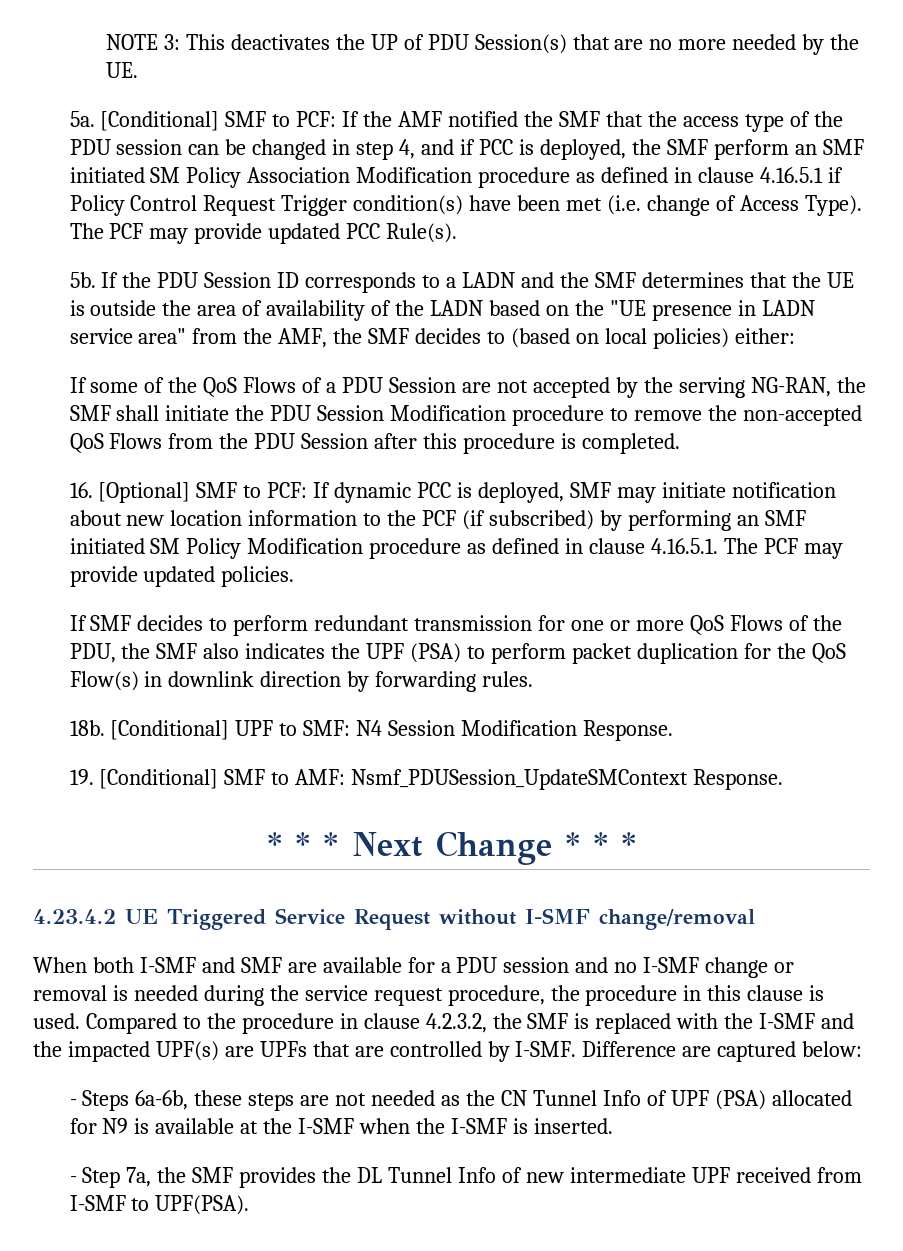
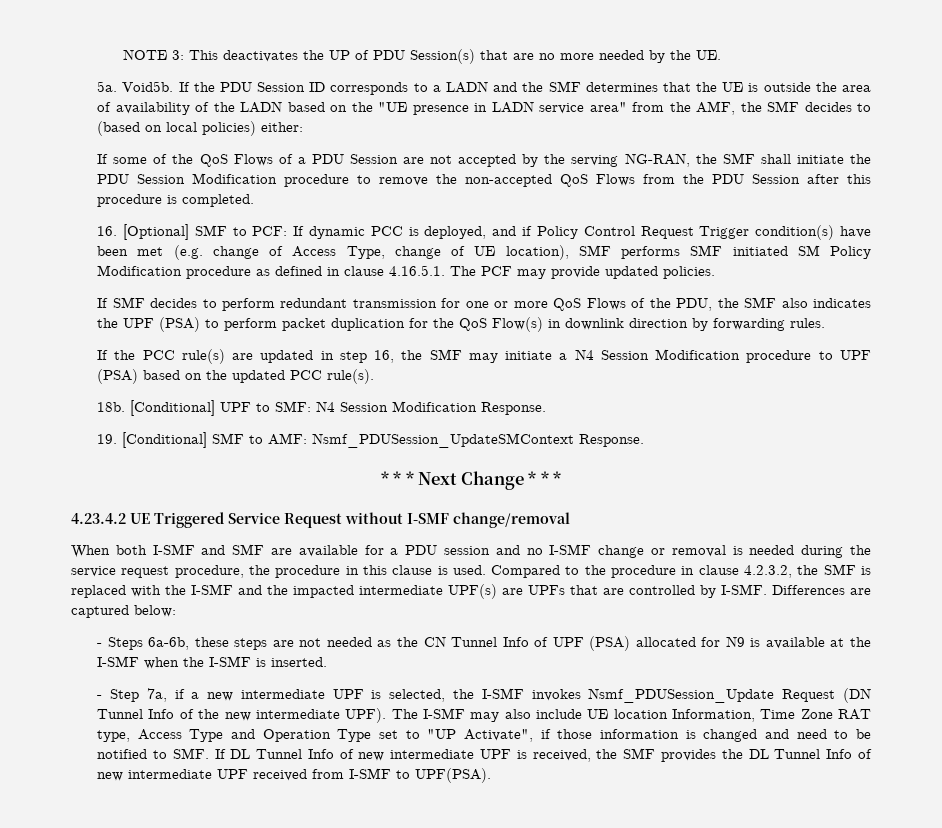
- [Conditional] SMF to PCF: If the AMF notified the SMF that the access type of the PDU session can be changed in step 4, and if PCC is deployed, the SMF perform an SMF initiated SM Policy Association Modification procedure as defined in clause 4.16.5.1 if Policy Control Request Trigger condition(s) have been met (i.e. change of Access Type). The PCF may provide updated PCC Rule(s).
- 5b.
+ Void5b.
- 16. [Optional] SMF to PCF: If dynamic PCC is deployed, SMF may initiate notification about new location information to the PCF (if subscribed) by performing an SMF initiated SM Policy Modification procedure as defined in clause 4.16.5.1. The PCF may provide updated policies.
+ 16. [Optional] SMF to PCF: If dynamic PCC is deployed, and if Policy Control Request Trigger condition(s) have been met (e.g. change of Access Type, change of UE location), SMF performs SMF initiated SM Policy Modification procedure as defined in clause 4.16.5.1. The PCF may provide updated policies.
+ If the PCC rule(s) are updated in step 16, the SMF may initiate a N4 Session Modification procedure to UPF (PSA) based on the updated PCC rule(s).
- Compared to the procedure in clause 4.2.3.2, the SMF is replaced with the I-SMF and the impacted UPF(s) are UPFs that are controlled by I-SMF.
+ Compared to the procedure in clause 4.2.3.2, the SMF is replaced with the I-SMF and the impacted intermediate UPF(s) are UPFs that are controlled by I-SMF.
- Difference are captured below:
+ Differences are captured below:
- - Step 7a, the SMF provides the DL Tunnel Info of new intermediate UPF received from I-SMF to UPF(PSA).
+ - Step 7a, if a new intermediate UPF is selected, the I-SMF invokes Nsmf_PDUSession_Update Request (DN Tunnel Info of the new intermediate UPF). The I-SMF may also include UE location Information, Time Zone RAT type, Access Type and Operation Type set to "UP Activate", if those information is changed and need to be notified to SMF. If DL Tunnel Info of new intermediate UPF is received, the SMF provides the DL Tunnel Info of new intermediate UPF received from I-SMF to UPF(PSA).

